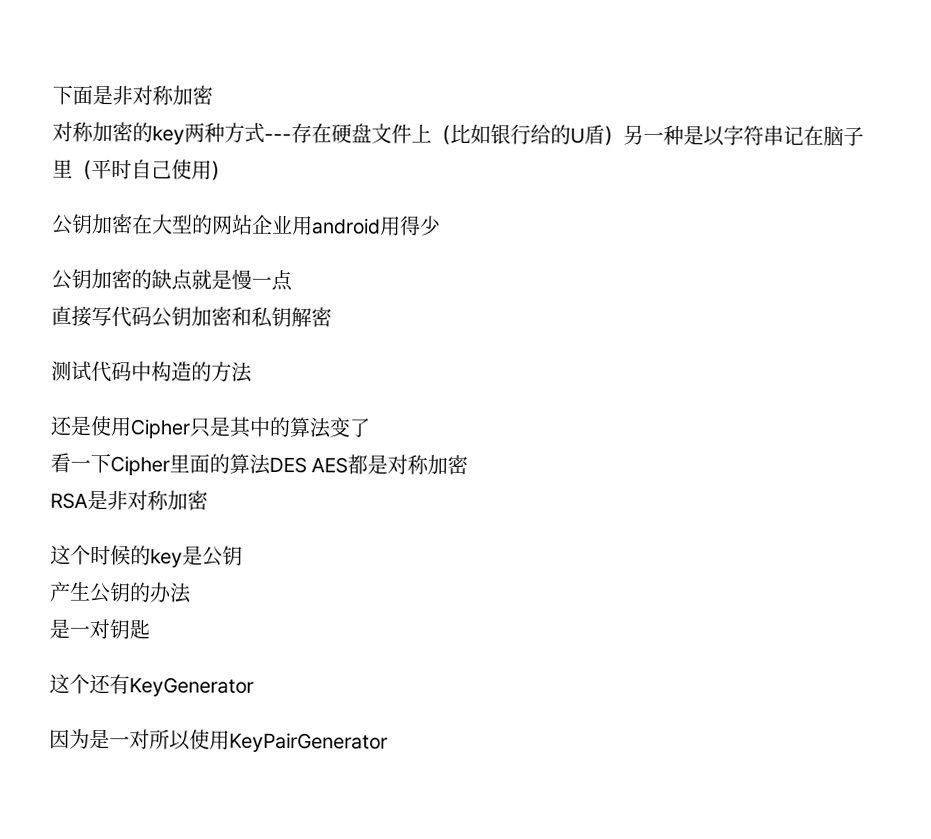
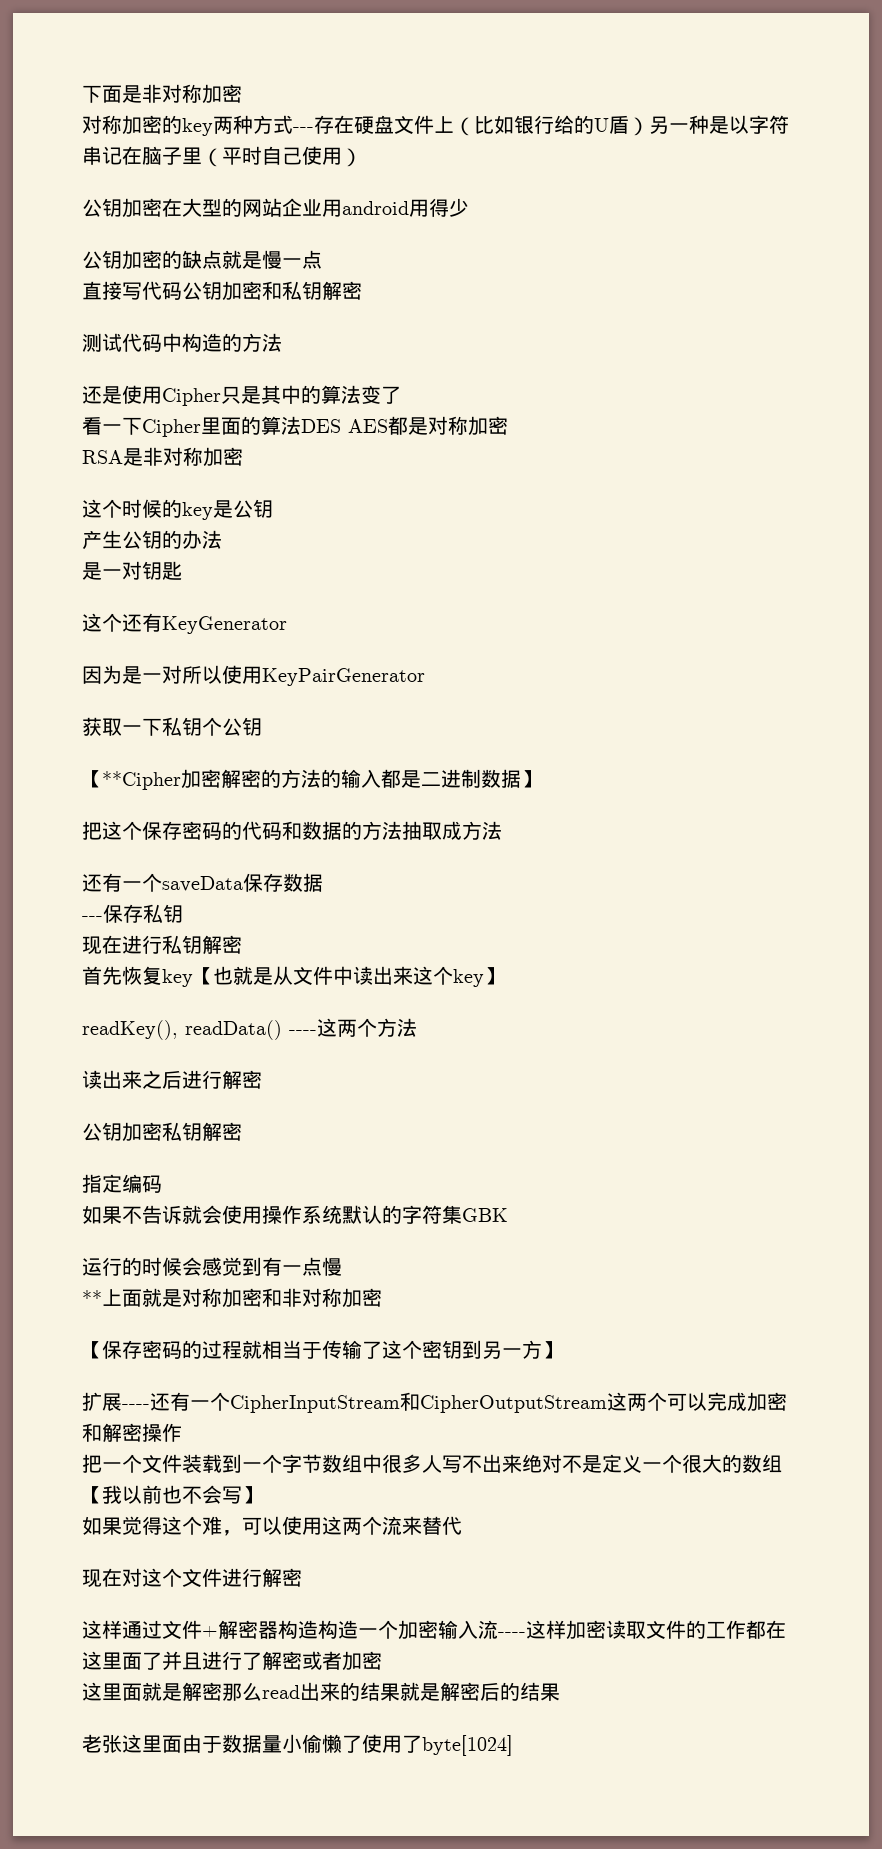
+ 获取一下私钥个公钥
+ 【**Cipher加密解密的方法的输入都是二进制数据】
+ 把这个保存密码的代码和数据的方法抽取成方法
+ 还有一个saveData保存数据
+ ---保存私钥
+ 现在进行私钥解密
+ 首先恢复key【也就是从文件中读出来这个key】
+ readKey(), readData() ----这两个方法
+ 读出来之后进行解密
+ 公钥加密私钥解密
+ 指定编码
+ 如果不告诉就会使用操作系统默认的字符集GBK
+ 运行的时候会感觉到有一点慢
+ **上面就是对称加密和非对称加密
+ 【保存密码的过程就相当于传输了这个密钥到另一方】
+ 扩展----还有一个CipherInputStream和CipherOutputStream这两个可以完成加密和解密操作
+ 把一个文件装载到一个字节数组中很多人写不出来绝对不是定义一个很大的数组【我以前也不会写】
+ 如果觉得这个难，可以使用这两个流来替代
+ 现在对这个文件进行解密
+ 这样通过文件+解密器构造构造一个加密输入流----这样加密读取文件的工作都在这里面了并且进行了解密或者加密
+ 这里面就是解密那么read出来的结果就是解密后的结果
+ 老张这里面由于数据量小偷懒了使用了byte[1024]

